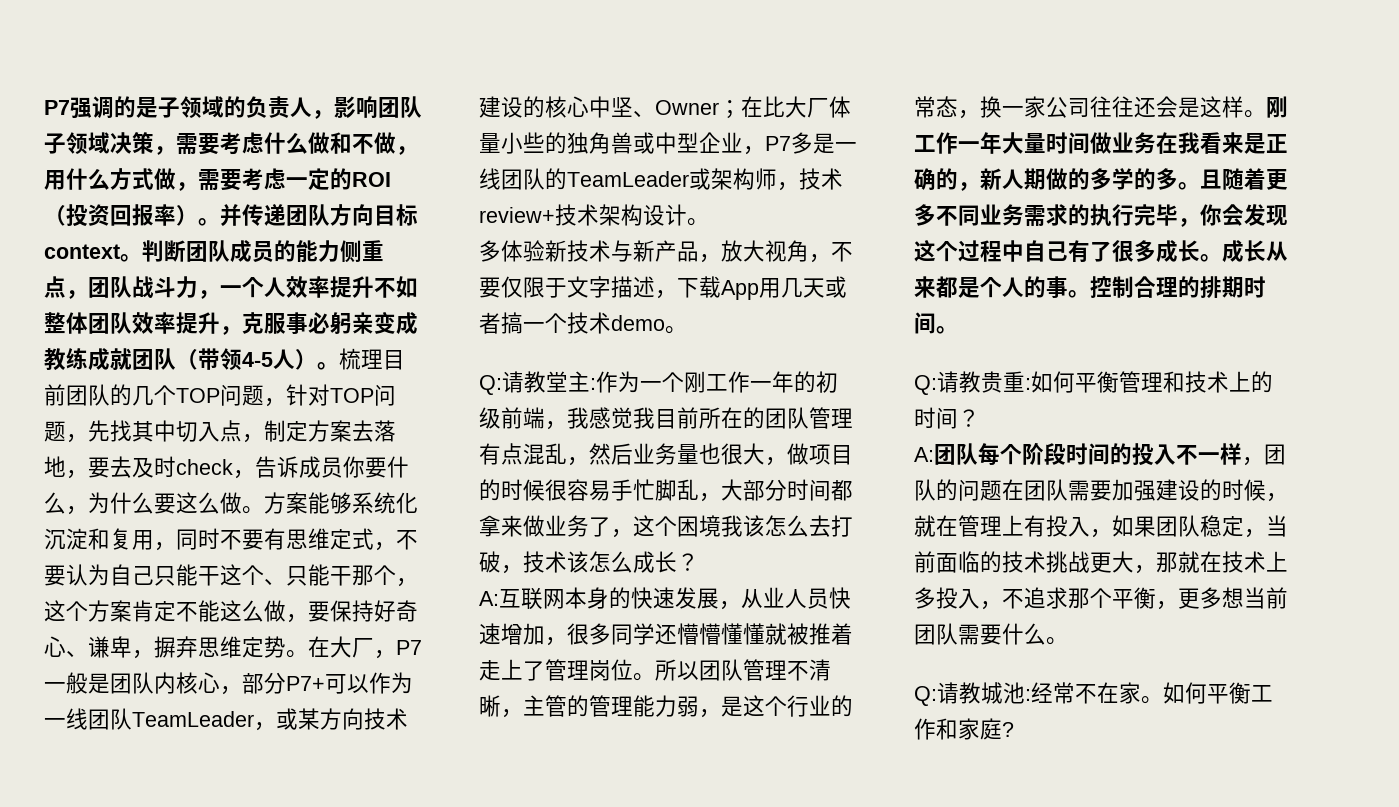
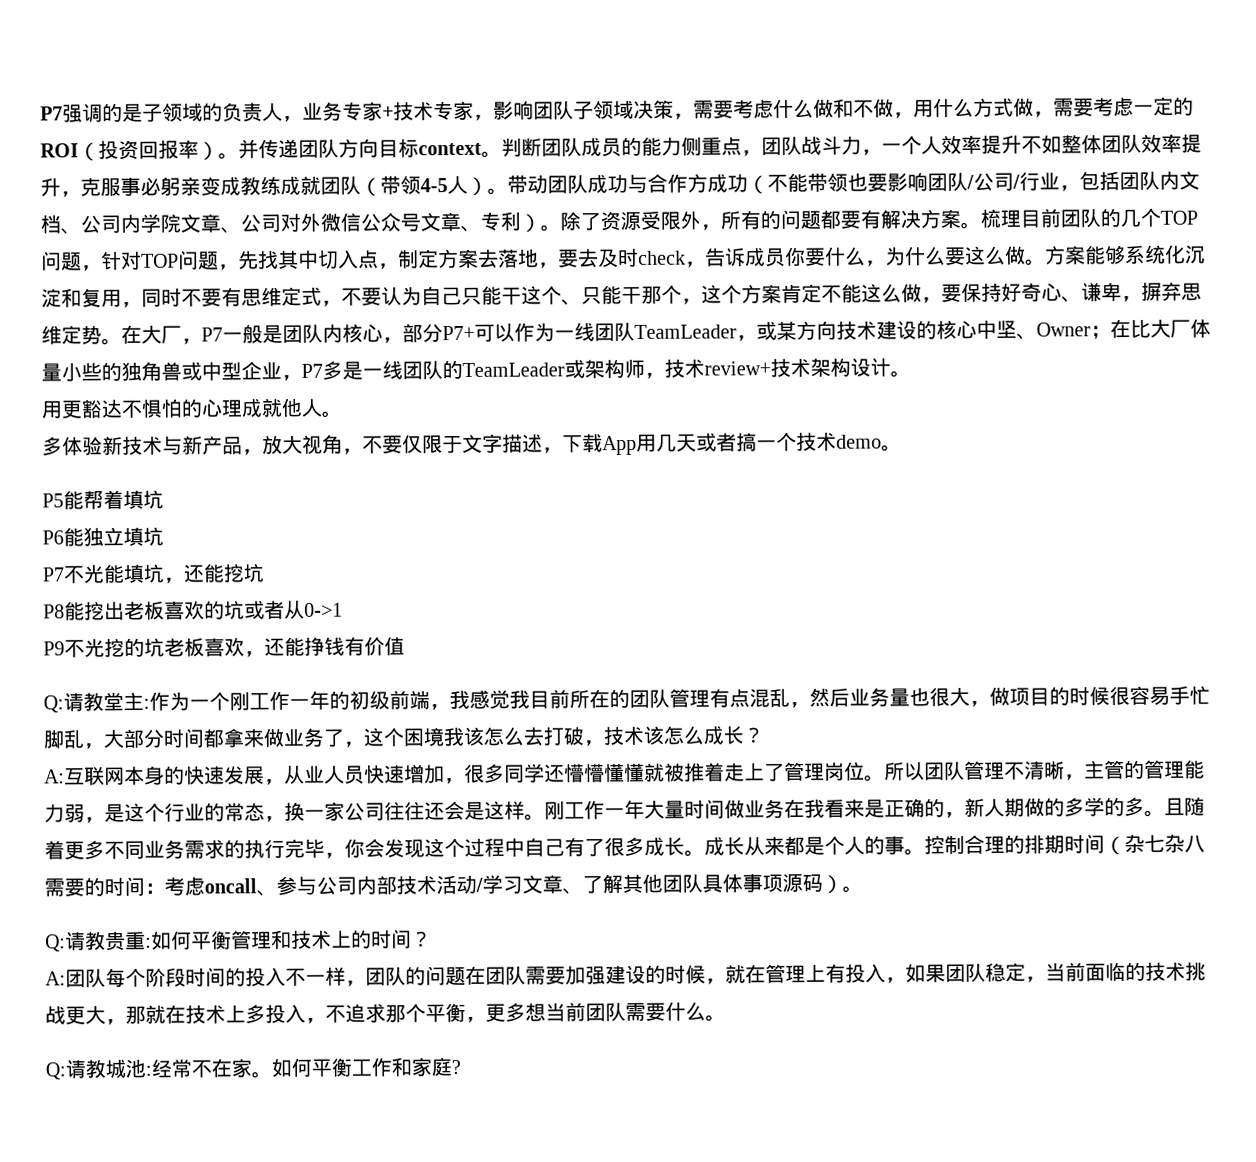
- P7强调的是子领域的负责人，影响团队子领域决策，需要考虑什么做和不做，用什么方式做，需要考虑一定的ROI（投资回报率）。
+ P7强调的是子领域的负责人，业务专家+技术专家，影响团队子领域决策，需要考虑什么做和不做，用什么方式做，需要考虑一定的ROI（投资回报率）。
+ 带动团队成功与合作方成功（不能带领也要影响团队/公司/行业，包括团队内文档、公司内学院文章、公司对外微信公众号文章、专利）。除了资源受限外，所有的问题都要有解决方案。
+ 用更豁达不惧怕的心理成就他人。
+ P5能帮着填坑
+ P6能独立填坑
+ P7不光能填坑，还能挖坑
+ P8能挖出老板喜欢的坑或者从0->1
+ P9不光挖的坑老板喜欢，还能挣钱有价值
- 控制合理的排期时间。
+ 控制合理的排期时间（杂七杂八需要的时间：考虑oncall、参与公司内部技术活动/学习文章、了解其他团队具体事项源码）。

